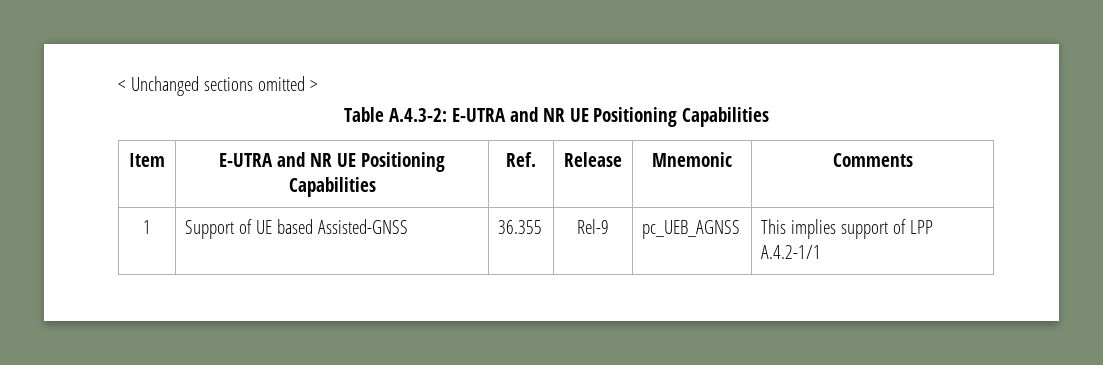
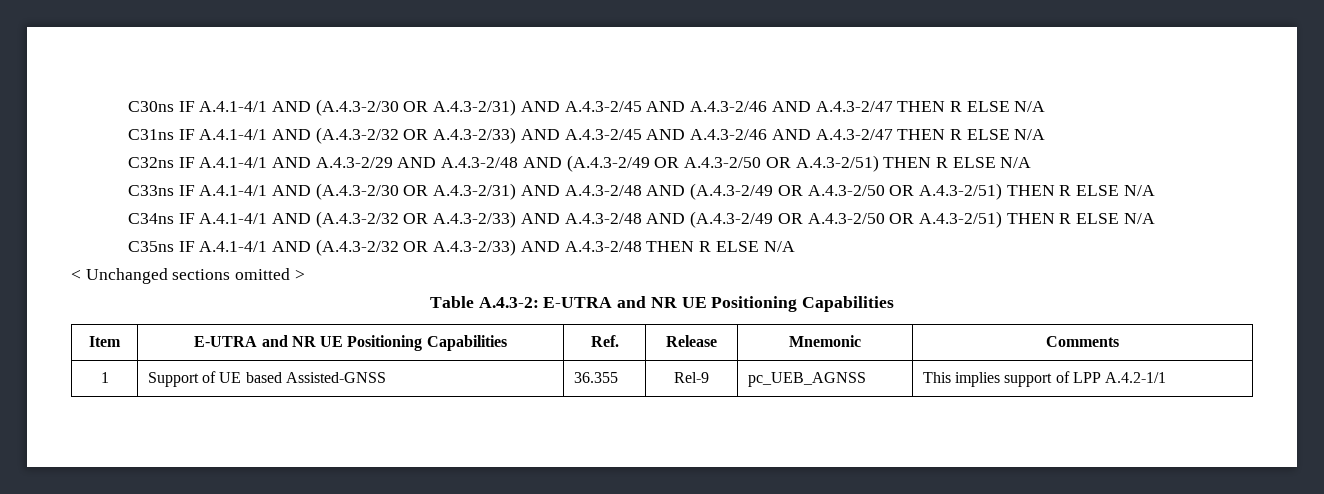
+ C30ns IF A.4.1-4/1 AND (A.4.3-2/30 OR A.4.3-2/31) AND A.4.3-2/45 AND A.4.3-2/46 AND A.4.3-2/47 THEN R ELSE N/A
+ C31ns IF A.4.1-4/1 AND (A.4.3-2/32 OR A.4.3-2/33) AND A.4.3-2/45 AND A.4.3-2/46 AND A.4.3-2/47 THEN R ELSE N/A
+ C32ns IF A.4.1-4/1 AND A.4.3-2/29 AND A.4.3-2/48 AND (A.4.3-2/49 OR A.4.3-2/50 OR A.4.3-2/51) THEN R ELSE N/A
+ C33ns IF A.4.1-4/1 AND (A.4.3-2/30 OR A.4.3-2/31) AND A.4.3-2/48 AND (A.4.3-2/49 OR A.4.3-2/50 OR A.4.3-2/51) THEN R ELSE N/A
+ C34ns IF A.4.1-4/1 AND (A.4.3-2/32 OR A.4.3-2/33) AND A.4.3-2/48 AND (A.4.3-2/49 OR A.4.3-2/50 OR A.4.3-2/51) THEN R ELSE N/A
+ C35ns IF A.4.1-4/1 AND (A.4.3-2/32 OR A.4.3-2/33) AND A.4.3-2/48 THEN R ELSE N/A

